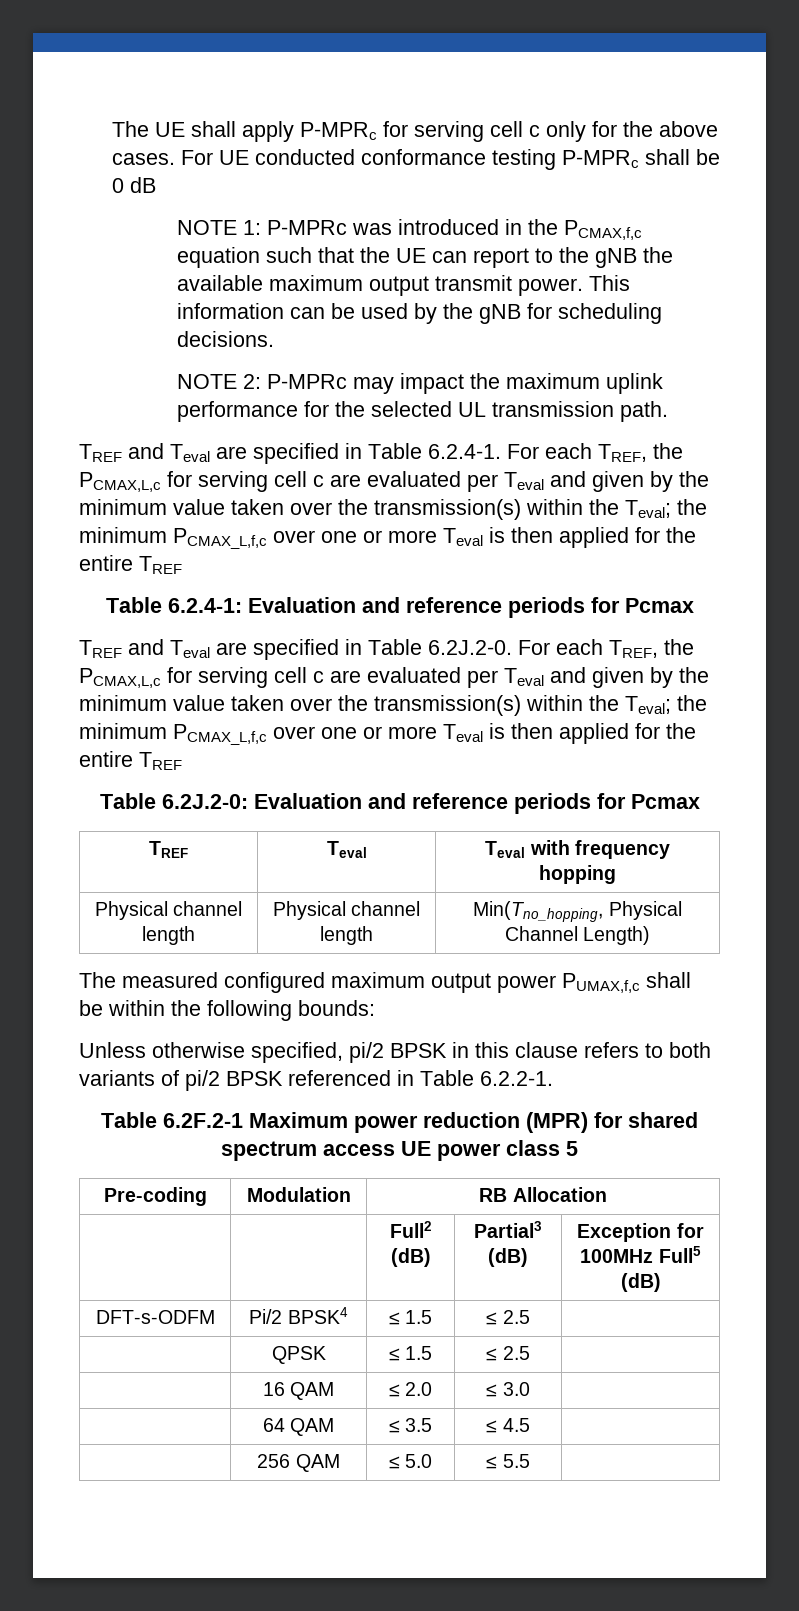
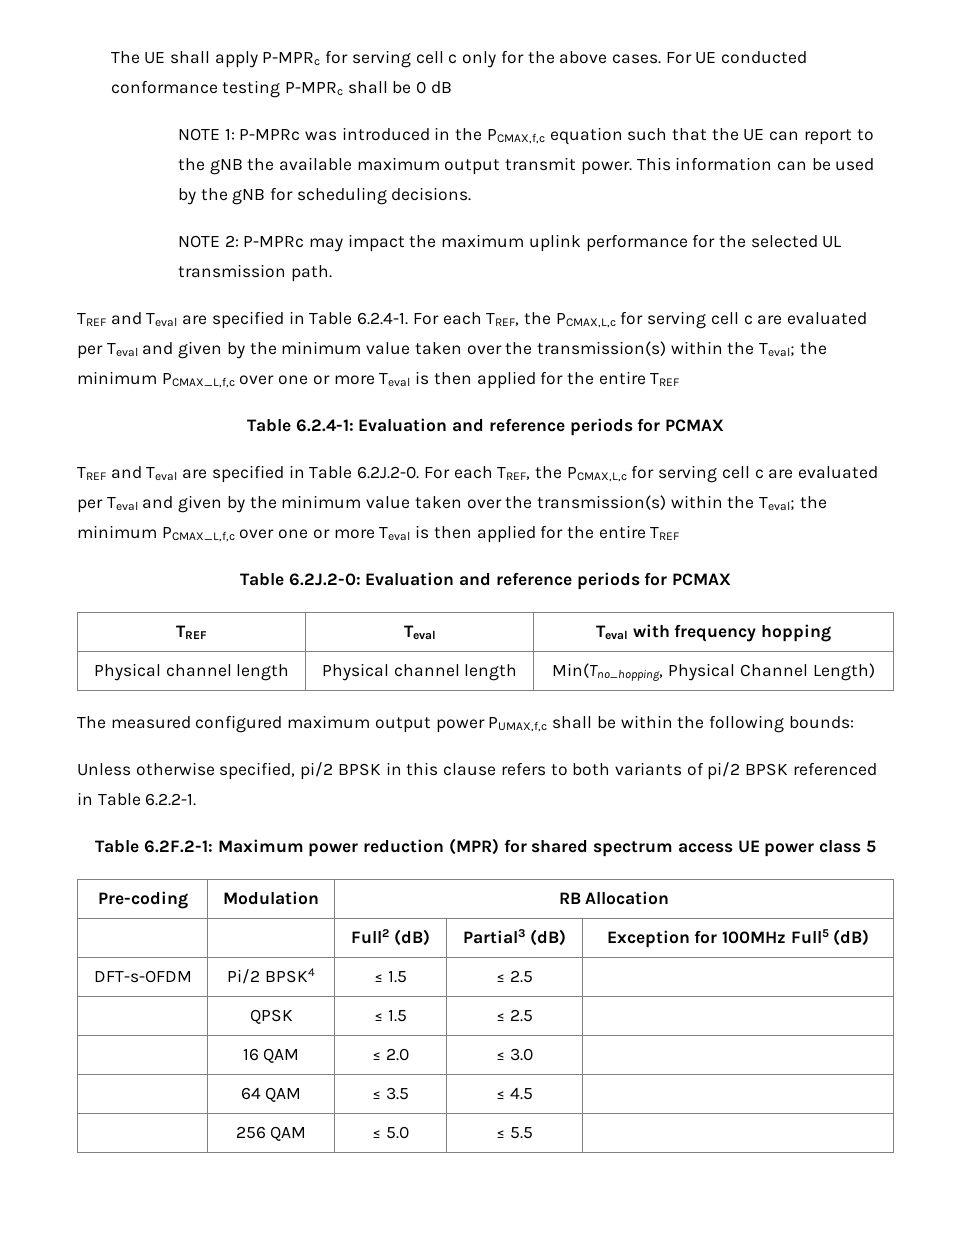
- Table 6.2.4-1: Evaluation and reference periods for Pcmax
+ Table 6.2.4-1: Evaluation and reference periods for PCMAX
- Table 6.2J.2-0: Evaluation and reference periods for Pcmax
+ Table 6.2J.2-0: Evaluation and reference periods for PCMAX
- Table 6.2F.2-1 Maximum power reduction (MPR) for shared spectrum access UE power class 5
+ Table 6.2F.2-1: Maximum power reduction (MPR) for shared spectrum access UE power class 5
- DFT-s-ODFM | Pi/2 BPSK4 | ≤ 1.5 | ≤ 2.5 |
+ DFT-s-OFDM | Pi/2 BPSK4 | ≤ 1.5 | ≤ 2.5 |

